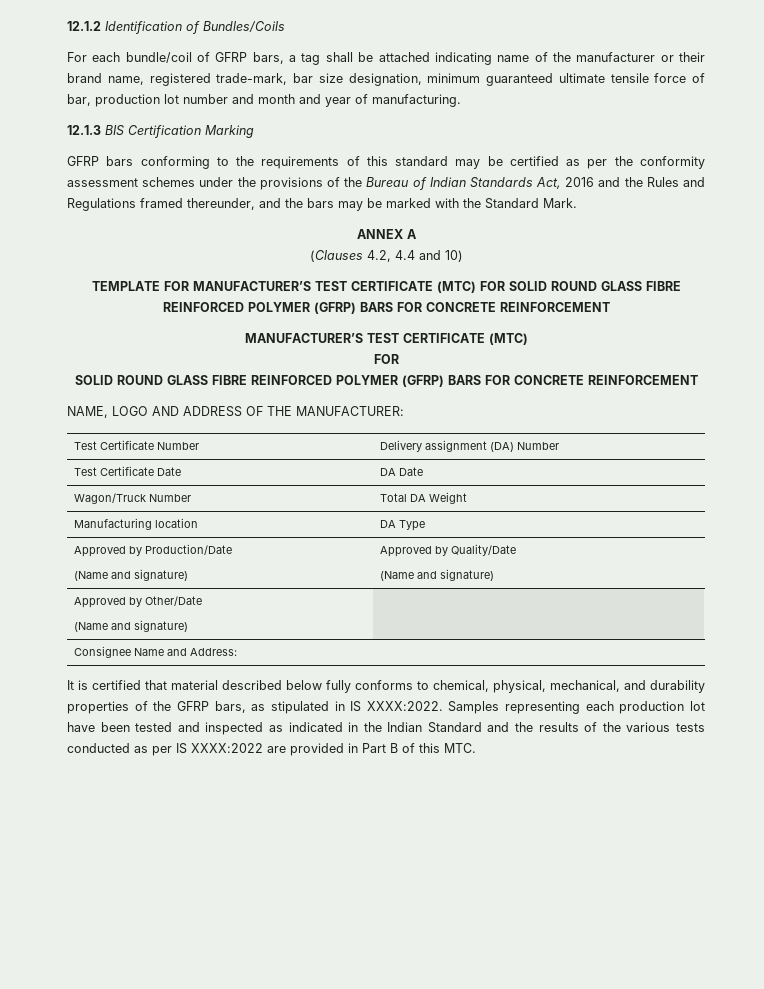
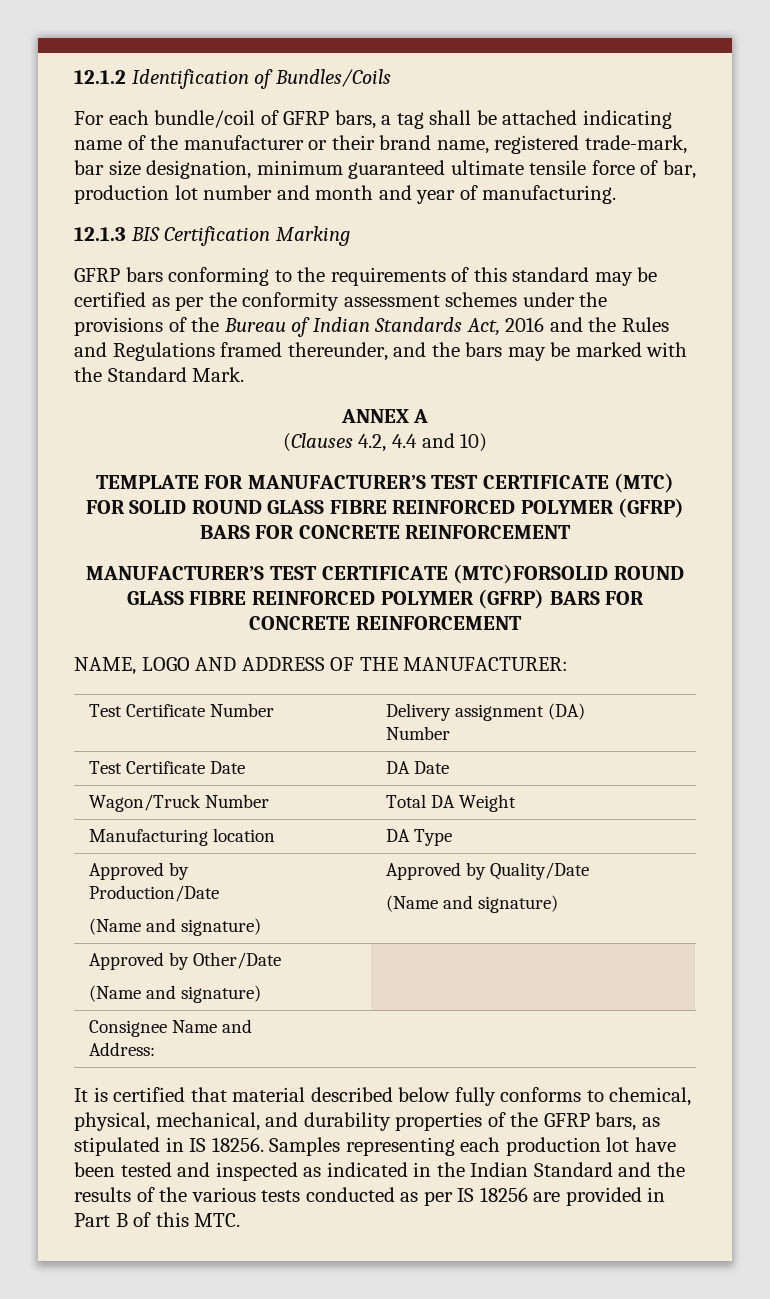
  TEMPLATE FOR MANUFACTURER’S TEST CERTIFICATE (MTC) FOR SOLID ROUND GLASS FIBRE REINFORCED POLYMER (GFRP) BARS FOR CONCRETE REINFORCEMENT
- MANUFACTURER’S TEST CERTIFICATE (MTC)
- FOR
- SOLID ROUND GLASS FIBRE REINFORCED POLYMER (GFRP) BARS FOR CONCRETE REINFORCEMENT
+ MANUFACTURER’S TEST CERTIFICATE (MTC)FORSOLID ROUND GLASS FIBRE REINFORCED POLYMER (GFRP) BARS FOR CONCRETE REINFORCEMENT
- It is certified that material described below fully conforms to chemical, physical, mechanical, and durability properties of the GFRP bars, as stipulated in IS XXXX:2022.
+ It is certified that material described below fully conforms to chemical, physical, mechanical, and durability properties of the GFRP bars, as stipulated in IS 18256.
- Samples representing each production lot have been tested and inspected as indicated in the Indian Standard and the results of the various tests conducted as per IS XXXX:2022 are provided in Part B of this MTC.
+ Samples representing each production lot have been tested and inspected as indicated in the Indian Standard and the results of the various tests conducted as per IS 18256 are provided in Part B of this MTC.

